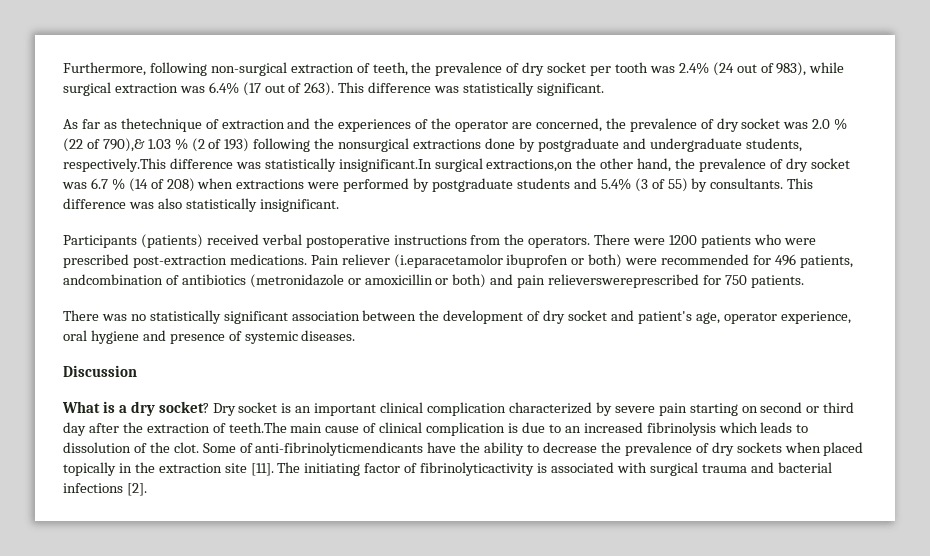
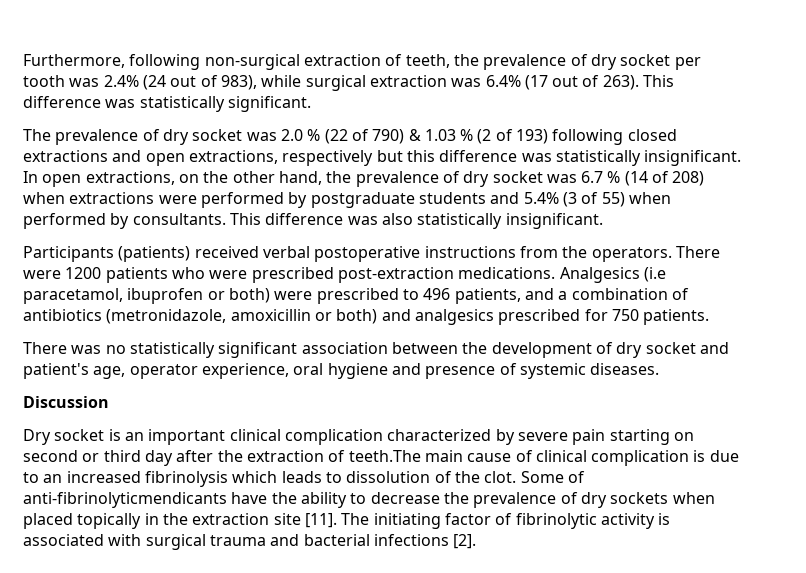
- As far as thetechnique of extraction and the experiences of the operator are concerned, the prevalence of dry socket was 2.0 % (22 of 790),& 1.03 % (2 of 193) following the nonsurgical extractions done by postgraduate and undergraduate students, respectively.This difference was statistically insignificant.In surgical extractions,on the other hand, the prevalence of dry socket was 6.7 % (14 of 208) when extractions were performed by postgraduate students and 5.4% (3 of 55) by consultants.
+ The prevalence of dry socket was 2.0 % (22 of 790) & 1.03 % (2 of 193) following closed extractions and open extractions, respectively but this difference was statistically insignificant. In open extractions, on the other hand, the prevalence of dry socket was 6.7 % (14 of 208) when extractions were performed by postgraduate students and 5.4% (3 of 55) when performed by consultants.
- Pain reliever (i.eparacetamolor ibuprofen or both) were recommended for 496 patients, andcombination of antibiotics (metronidazole or amoxicillin or both) and pain relieverswereprescribed for 750 patients.
+ Analgesics (i.e paracetamol, ibuprofen or both) were prescribed to 496 patients, and a combination of antibiotics (metronidazole, amoxicillin or both) and analgesics prescribed for 750 patients.
- What is a dry socket?
- The initiating factor of fibrinolyticactivity is associated with surgical trauma and bacterial infections [2].
+ The initiating factor of fibrinolytic activity is associated with surgical trauma and bacterial infections [2].

